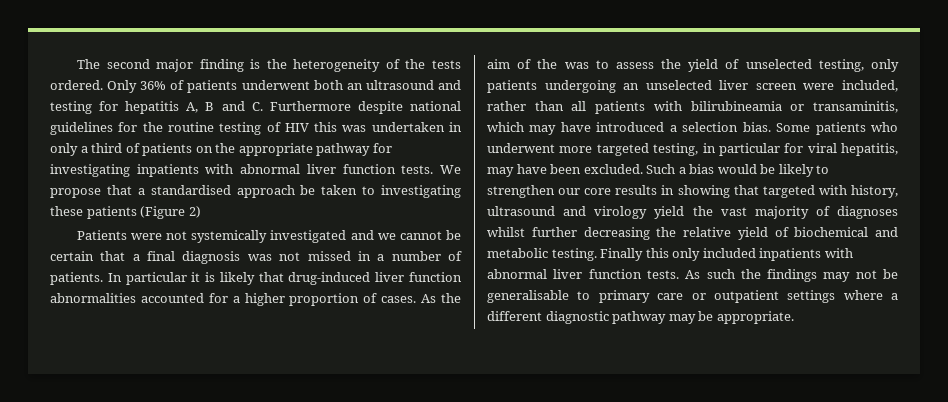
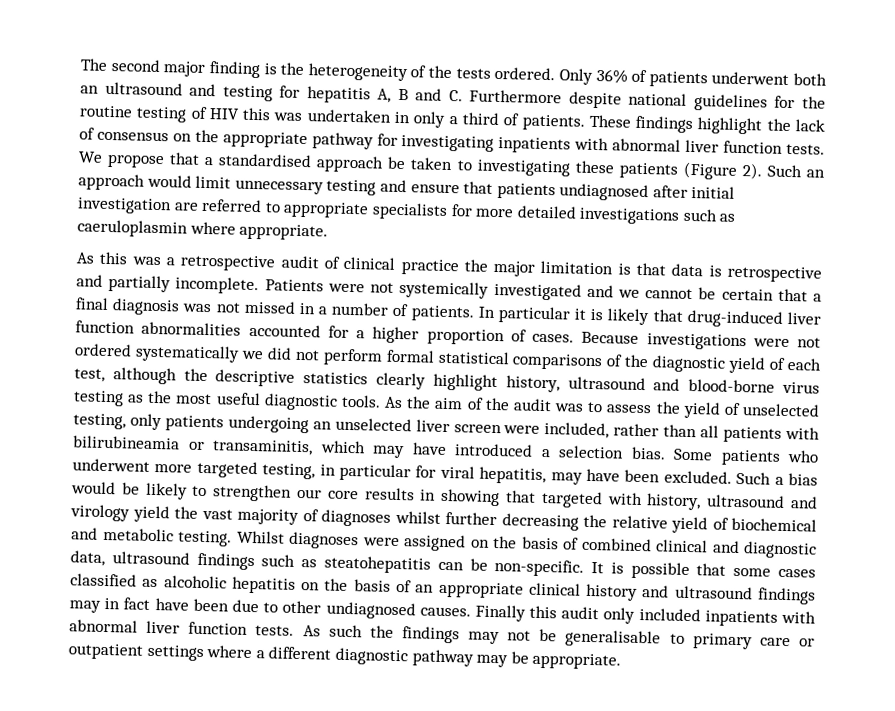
- Only 36% of patients underwent both an ultrasound and testing for hepatitis A, B and C. Furthermore despite national guidelines for the routine testing of HIV this was undertaken in only a third of patients on the appropriate pathway for investigating inpatients with abnormal liver function tests.
+ Only 36% of patients underwent both an ultrasound and testing for hepatitis A, B and C. Furthermore despite national guidelines for the routine testing of HIV this was undertaken in only a third of patients. These findings highlight the lack of consensus on the appropriate pathway for investigating inpatients with abnormal liver function tests.
- We propose that a standardised approach be taken to investigating these patients (Figure 2)
- Patients were not systemically investigated and we cannot be certain that a final diagnosis was not missed in a number of patients.
+ We propose that a standardised approach be taken to investigating these patients (Figure 2). Such an approach would limit unnecessary testing and ensure that patients undiagnosed after initial investigation are referred to appropriate specialists for more detailed investigations such as caeruloplasmin where appropriate.
+ As this was a retrospective audit of clinical practice the major limitation is that data is retrospective and partially incomplete. Patients were not systemically investigated and we cannot be certain that a final diagnosis was not missed in a number of patients.
+ Because investigations were not ordered systematically we did not perform formal statistical comparisons of the diagnostic yield of each test, although the descriptive statistics clearly highlight history, ultrasound and blood-borne virus testing as the most useful diagnostic tools.
- As the aim of the was to assess the yield of unselected testing, only patients undergoing an unselected liver screen were included, rather than all patients with bilirubineamia or transaminitis, which may have introduced a selection bias.
+ As the aim of the audit was to assess the yield of unselected testing, only patients undergoing an unselected liver screen were included, rather than all patients with bilirubineamia or transaminitis, which may have introduced a selection bias.
+ Whilst diagnoses were assigned on the basis of combined clinical and diagnostic data, ultrasound findings such as steatohepatitis can be non-specific. It is possible that some cases classified as alcoholic hepatitis on the basis of an appropriate clinical history and ultrasound findings may in fact have been due to other undiagnosed causes.
- Finally this only included inpatients with abnormal liver function tests.
+ Finally this audit only included inpatients with abnormal liver function tests.

